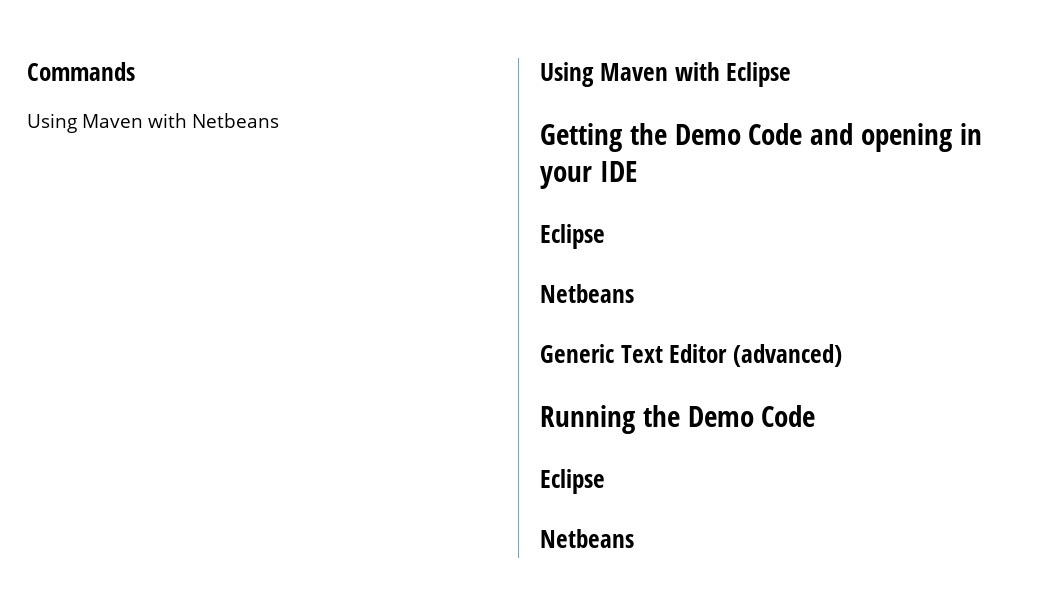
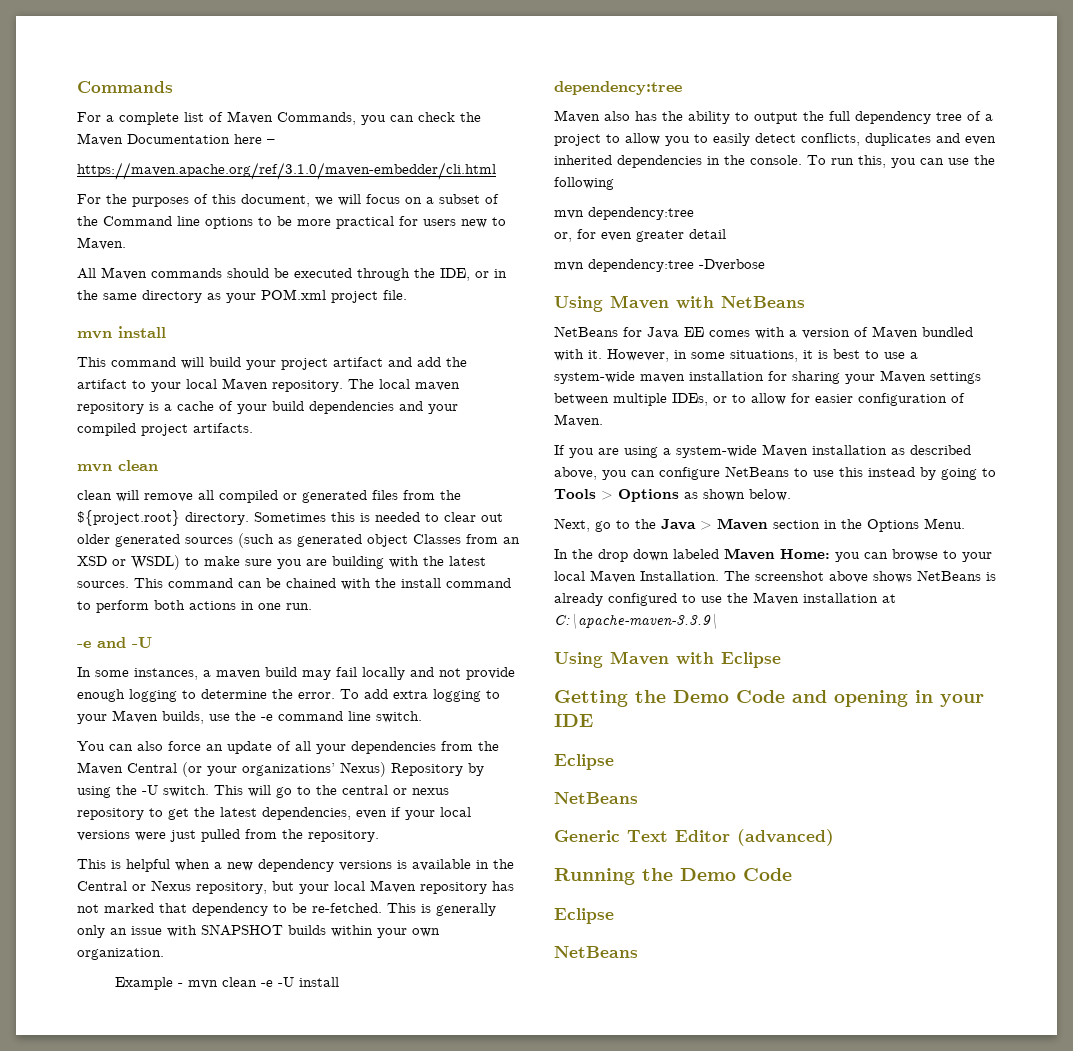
- Using Maven with Netbeans
+ For a complete list of Maven Commands, you can check the Maven Documentation here –
+ https://maven.apache.org/ref/3.1.0/maven-embedder/cli.html
+ For the purposes of this document, we will focus on a subset of the Command line options to be more practical for users new to Maven.
+ All Maven commands should be executed through the IDE, or in the same directory as your POM.xml project file.
+ mvn install
+ This command will build your project artifact and add the artifact to your local Maven repository. The local maven repository is a cache of your build dependencies and your compiled project artifacts.
+ mvn clean
+ clean will remove all compiled or generated files from the ${project.root} directory. Sometimes this is needed to clear out older generated sources (such as generated object Classes from an XSD or WSDL) to make sure you are building with the latest sources. This command can be chained with the install command to perform both actions in one run.
+ -e and -U
+ In some instances, a maven build may fail locally and not provide enough logging to determine the error. To add extra logging to your Maven builds, use the -e command line switch.
+ You can also force an update of all your dependencies from the Maven Central (or your organizations’ Nexus) Repository by using the -U switch. This will go to the central or nexus repository to get the latest dependencies, even if your local versions were just pulled from the repository.
+ This is helpful when a new dependency versions is available in the Central or Nexus repository, but your local Maven repository has not marked that dependency to be re-fetched. This is generally only an issue with SNAPSHOT builds within your own organization.
+ Example - mvn clean -e -U install
+ dependency:tree
+ Maven also has the ability to output the full dependency tree of a project to allow you to easily detect conflicts, duplicates and even inherited dependencies in the console. To run this, you can use the following
+ mvn dependency:tree
+ or, for even greater detail
+ mvn dependency:tree -Dverbose
+ Using Maven with NetBeans
+ NetBeans for Java EE comes with a version of Maven bundled with it. However, in some situations, it is best to use a system-wide maven installation for sharing your Maven settings between multiple IDEs, or to allow for easier configuration of Maven.
+ If you are using a system-wide Maven installation as described above, you can configure NetBeans to use this instead by going to Tools > Options as shown below.
+ Next, go to the Java > Maven section in the Options Menu.
+ In the drop down labeled Maven Home: you can browse to your local Maven Installation. The screenshot above shows NetBeans is already configured to use the Maven installation at C:\apache-maven-3.3.9\
  Getting the Demo Code and opening in your IDE
  Eclipse
- Netbeans
+ NetBeans
  Running the Demo Code
  Eclipse
- Netbeans
+ NetBeans

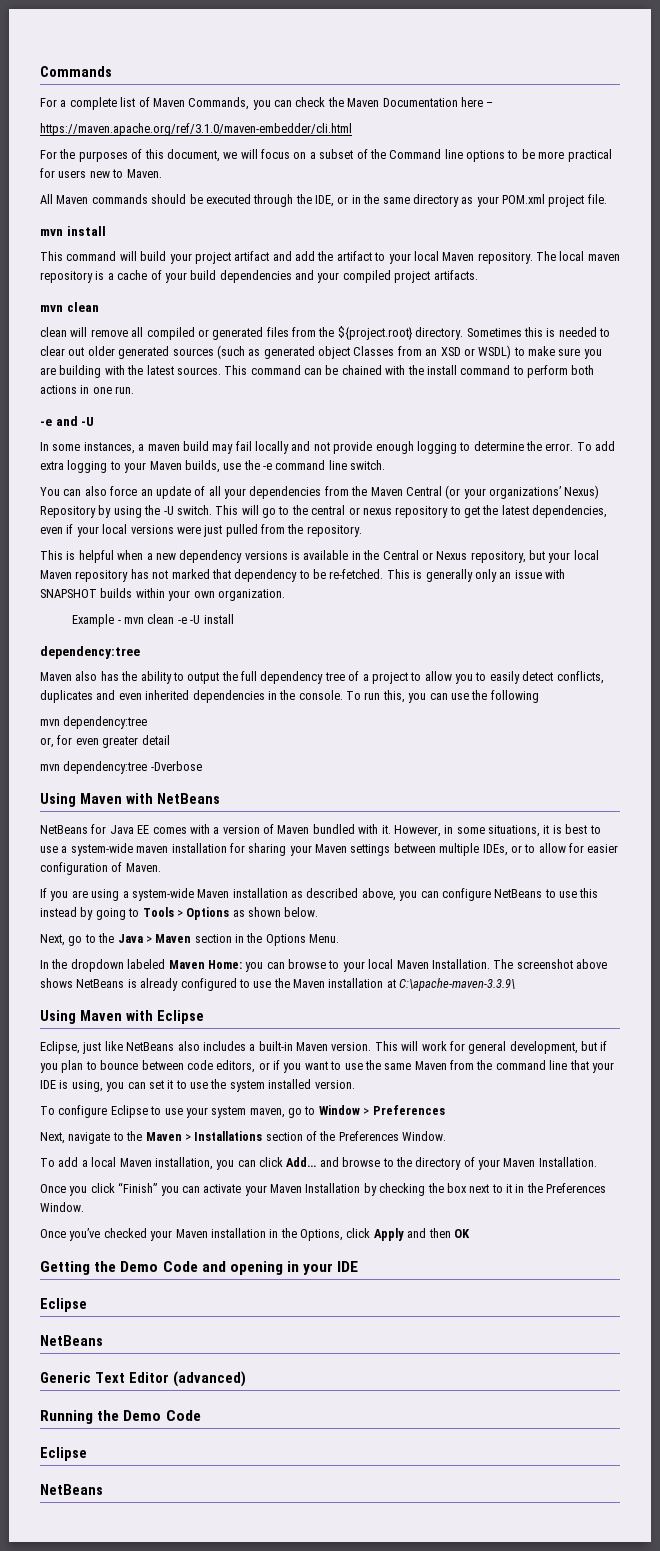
- In the drop down labeled Maven Home: you can browse to your local Maven Installation.
+ In the dropdown labeled Maven Home: you can browse to your local Maven Installation.
+ Eclipse, just like NetBeans also includes a built-in Maven version. This will work for general development, but if you plan to bounce between code editors, or if you want to use the same Maven from the command line that your IDE is using, you can set it to use the system installed version.
+ To configure Eclipse to use your system maven, go to Window > Preferences
+ Next, navigate to the Maven > Installations section of the Preferences Window.
+ To add a local Maven installation, you can click Add… and browse to the directory of your Maven Installation.
+ Once you click “Finish” you can activate your Maven Installation by checking the box next to it in the Preferences Window.
+ Once you’ve checked your Maven installation in the Options, click Apply and then OK

